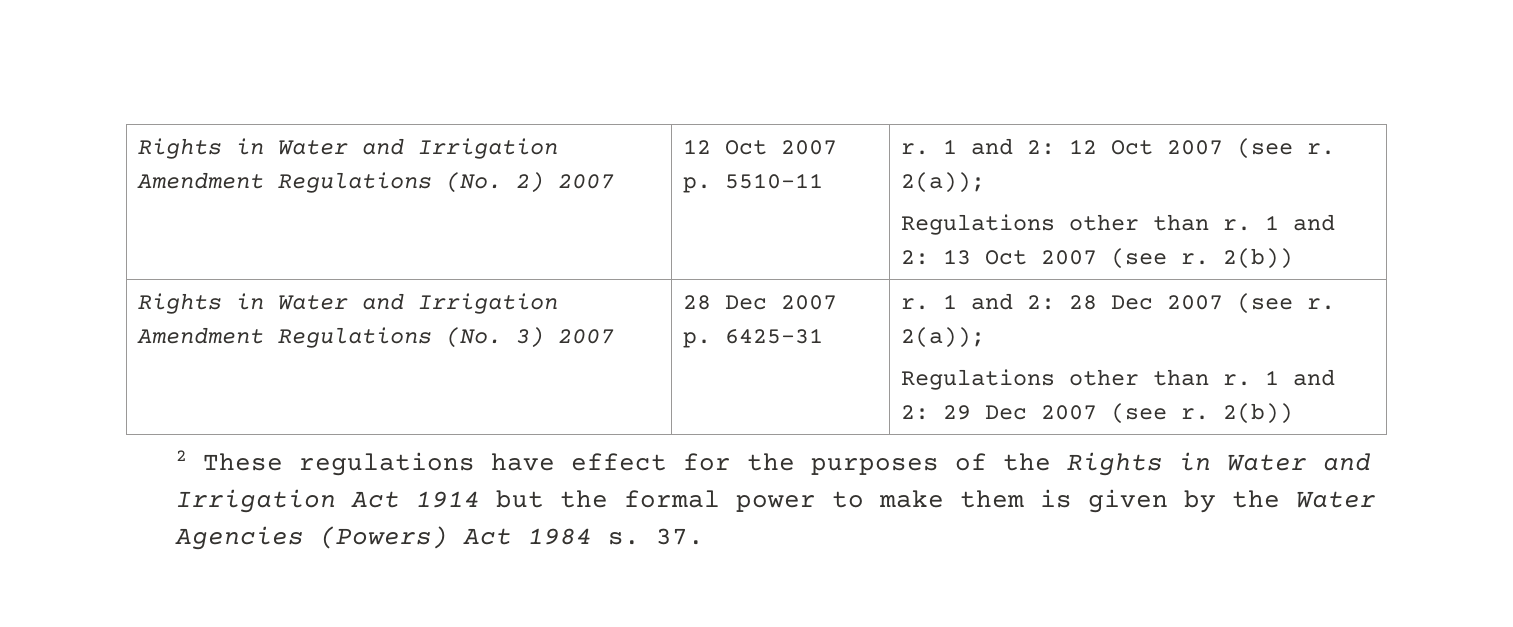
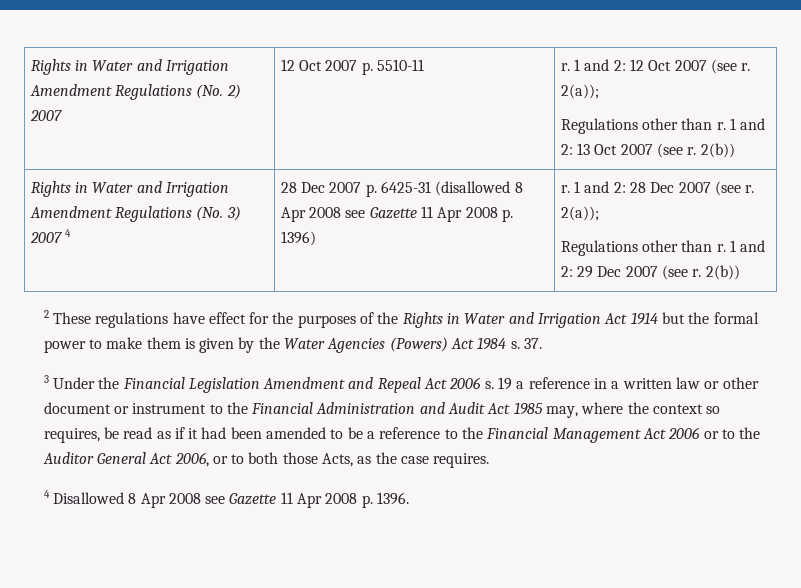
- Rights in Water and Irrigation Amendment Regulations (No. 3) 2007
+ Rights in Water and Irrigation Amendment Regulations (No. 3) 2007 4
- 28 Dec 2007 p. 6425-31
+ 28 Dec 2007 p. 6425-31 (disallowed 8 Apr 2008 see Gazette 11 Apr 2008 p. 1396)
+ 3 Under the Financial Legislation Amendment and Repeal Act 2006 s. 19 a reference in a written law or other document or instrument to the Financial Administration and Audit Act 1985 may, where the context so requires, be read as if it had been amended to be a reference to the Financial Management Act 2006 or to the Auditor General Act 2006, or to both those Acts, as the case requires.
+ 4 Disallowed 8 Apr 2008 see Gazette 11 Apr 2008 p. 1396.

